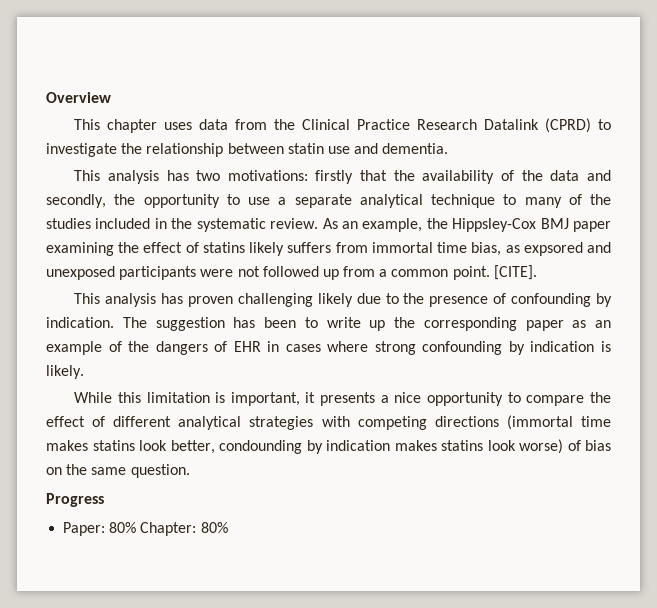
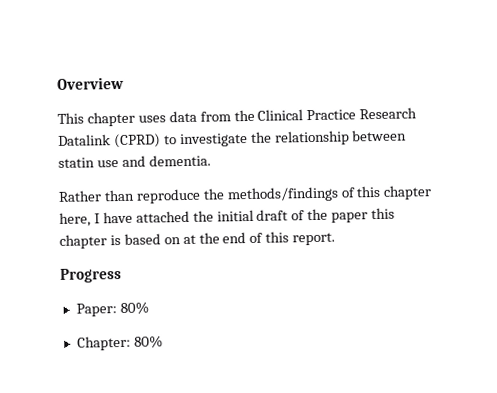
- This analysis has two motivations: firstly that the availability of the data and secondly, the opportunity to use a separate analytical technique to many of the studies included in the systematic review. As an example, the Hippsley-Cox BMJ paper examining the effect of statins likely suffers from immortal time bias, as expsored and unexposed participants were not followed up from a common point. [CITE].
- This analysis has proven challenging likely due to the presence of confounding by indication. The suggestion has been to write up the corresponding paper as an example of the dangers of EHR in cases where strong confounding by indication is likely.
- While this limitation is important, it presents a nice opportunity to compare the effect of different analytical strategies with competing directions (immortal time makes statins look better, condounding by indication makes statins look worse) of bias on the same question.
+ Rather than reproduce the methods/findings of this chapter here, I have attached the initial draft of the paper this chapter is based on at the end of this report.
- Paper: 80% Chapter: 80%
+ Paper: 80%
+ Chapter: 80%

